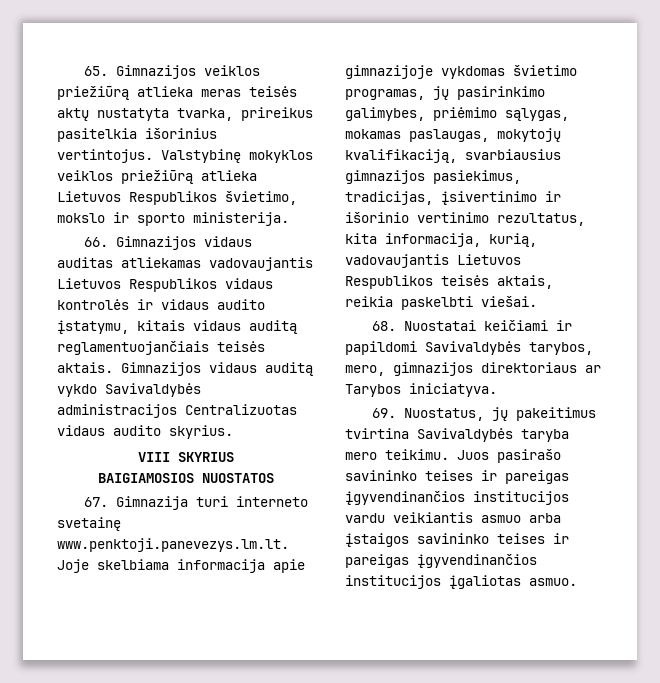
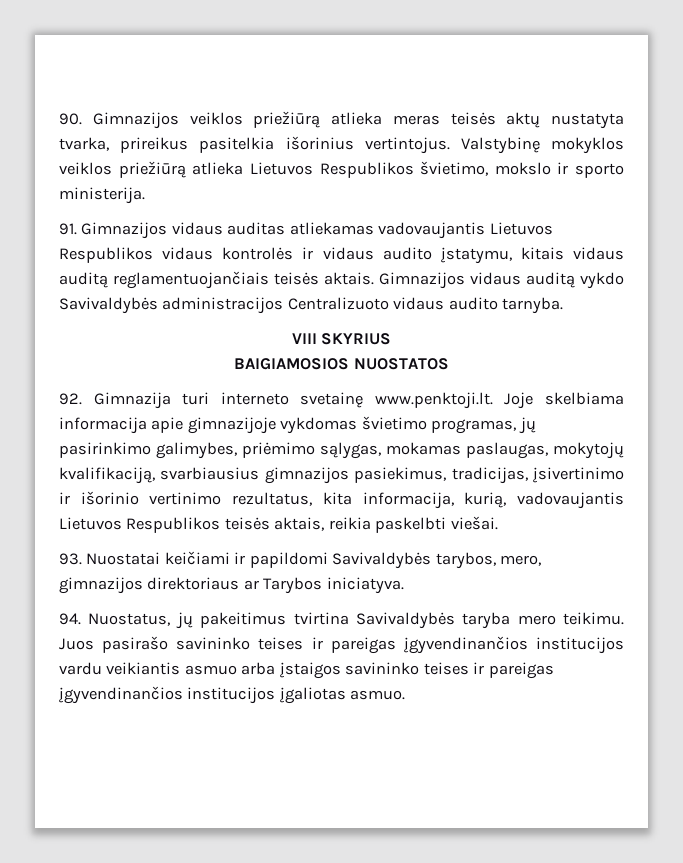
- 65. Gimnazijos veiklos priežiūrą atlieka meras teisės aktų nustatyta tvarka, prireikus pasitelkia išorinius vertintojus.
+ 90. Gimnazijos veiklos priežiūrą atlieka meras teisės aktų nustatyta tvarka, prireikus pasitelkia išorinius vertintojus.
- 66. Gimnazijos vidaus auditas atliekamas vadovaujantis Lietuvos Respublikos vidaus kontrolės ir vidaus audito įstatymu, kitais vidaus auditą reglamentuojančiais teisės aktais.
+ 91. Gimnazijos vidaus auditas atliekamas vadovaujantis Lietuvos Respublikos vidaus kontrolės ir vidaus audito įstatymu, kitais vidaus auditą reglamentuojančiais teisės aktais.
- Gimnazijos vidaus auditą vykdo Savivaldybės administracijos Centralizuotas vidaus audito skyrius.
+ Gimnazijos vidaus auditą vykdo Savivaldybės administracijos Centralizuoto vidaus audito tarnyba.
- 67. Gimnazija turi interneto svetainę www.penktoji.panevezys.lm.lt. Joje skelbiama informacija apie gimnazijoje vykdomas švietimo programas, jų pasirinkimo galimybes, priėmimo sąlygas, mokamas paslaugas, mokytojų kvalifikaciją, svarbiausius gimnazijos pasiekimus, tradicijas, įsivertinimo ir išorinio vertinimo rezultatus, kita informacija, kurią, vadovaujantis Lietuvos Respublikos teisės aktais, reikia paskelbti viešai.
+ 92. Gimnazija turi interneto svetainę www.penktoji.lt. Joje skelbiama informacija apie gimnazijoje vykdomas švietimo programas, jų pasirinkimo galimybes, priėmimo sąlygas, mokamas paslaugas, mokytojų kvalifikaciją, svarbiausius gimnazijos pasiekimus, tradicijas, įsivertinimo ir išorinio vertinimo rezultatus, kita informacija, kurią, vadovaujantis Lietuvos Respublikos teisės aktais, reikia paskelbti viešai.
- 68. Nuostatai keičiami ir papildomi Savivaldybės tarybos, mero, gimnazijos direktoriaus ar Tarybos iniciatyva.
+ 93. Nuostatai keičiami ir papildomi Savivaldybės tarybos, mero, gimnazijos direktoriaus ar Tarybos iniciatyva.
- 69. Nuostatus, jų pakeitimus tvirtina Savivaldybės taryba mero teikimu.
+ 94. Nuostatus, jų pakeitimus tvirtina Savivaldybės taryba mero teikimu.

